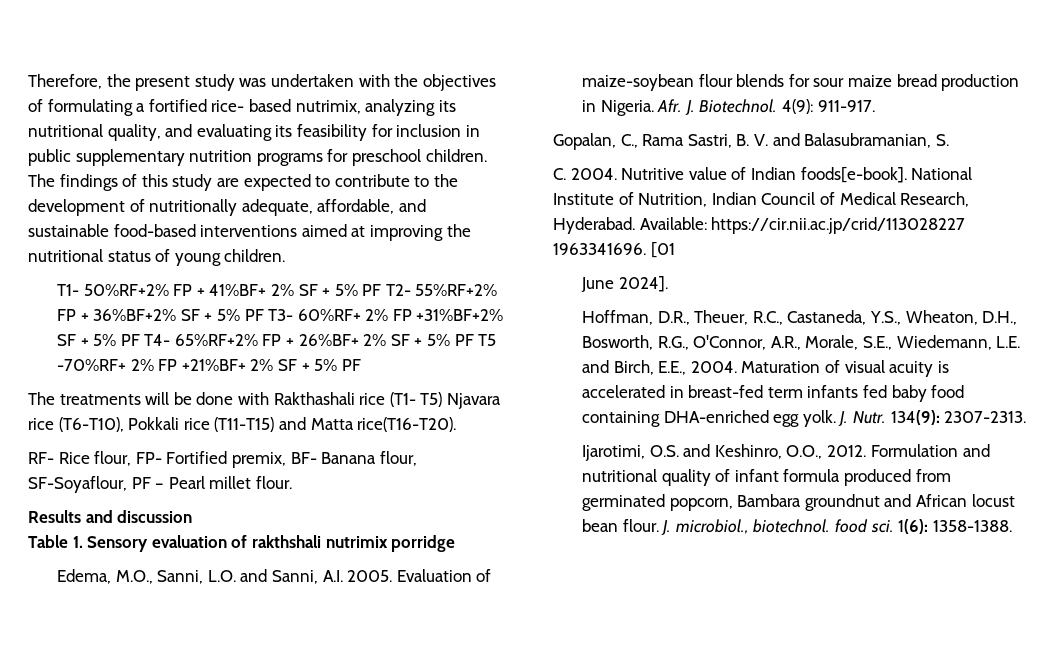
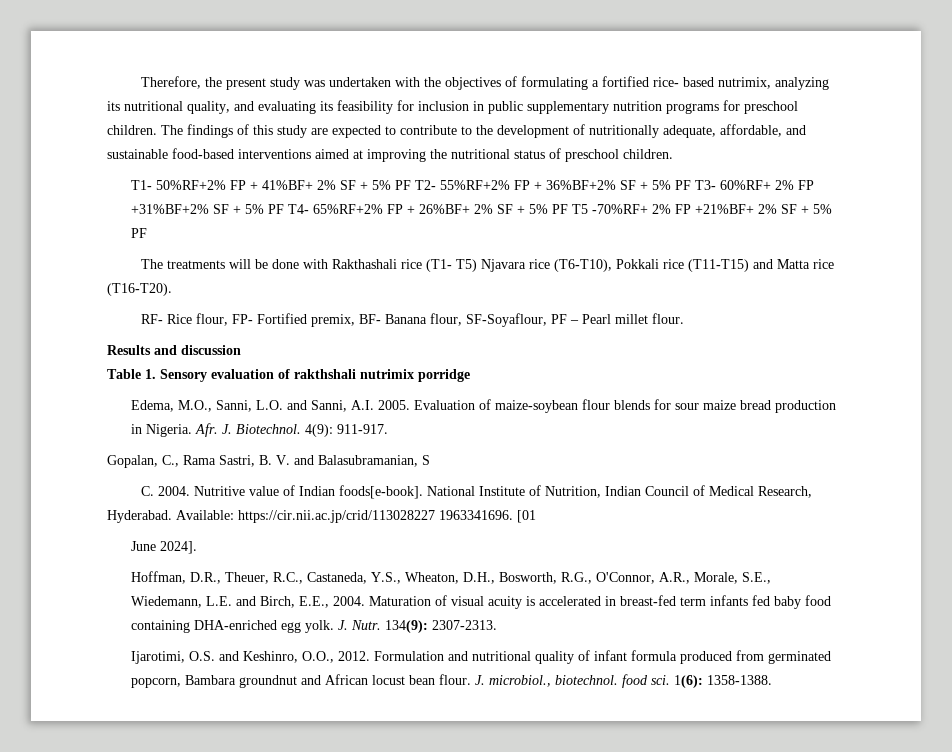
- The findings of this study are expected to contribute to the development of nutritionally adequate, affordable, and sustainable food-based interventions aimed at improving the nutritional status of young children.
+ The findings of this study are expected to contribute to the development of nutritionally adequate, affordable, and sustainable food-based interventions aimed at improving the nutritional status of preschool children.
- The treatments will be done with Rakthashali rice (T1- T5) Njavara rice (T6-T10), Pokkali rice (T11-T15) and Matta rice(T16-T20).
+ The treatments will be done with Rakthashali rice (T1- T5) Njavara rice (T6-T10), Pokkali rice (T11-T15) and Matta rice (T16-T20).
- Gopalan, C., Rama Sastri, B. V. and Balasubramanian, S.
+ Gopalan, C., Rama Sastri, B. V. and Balasubramanian, S

